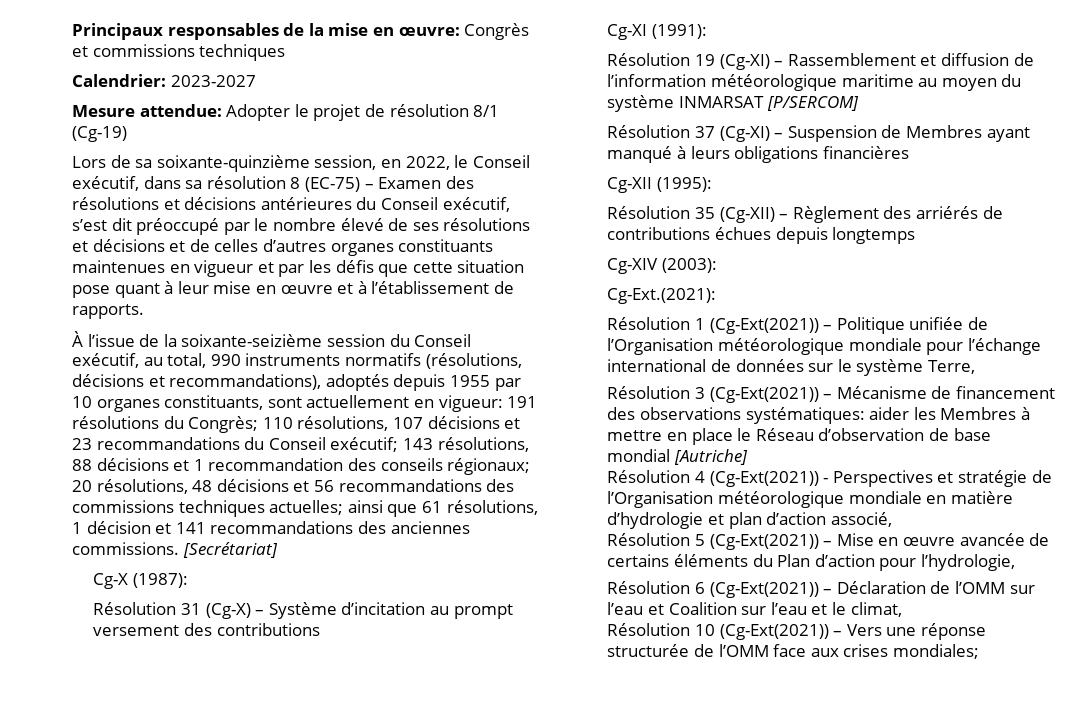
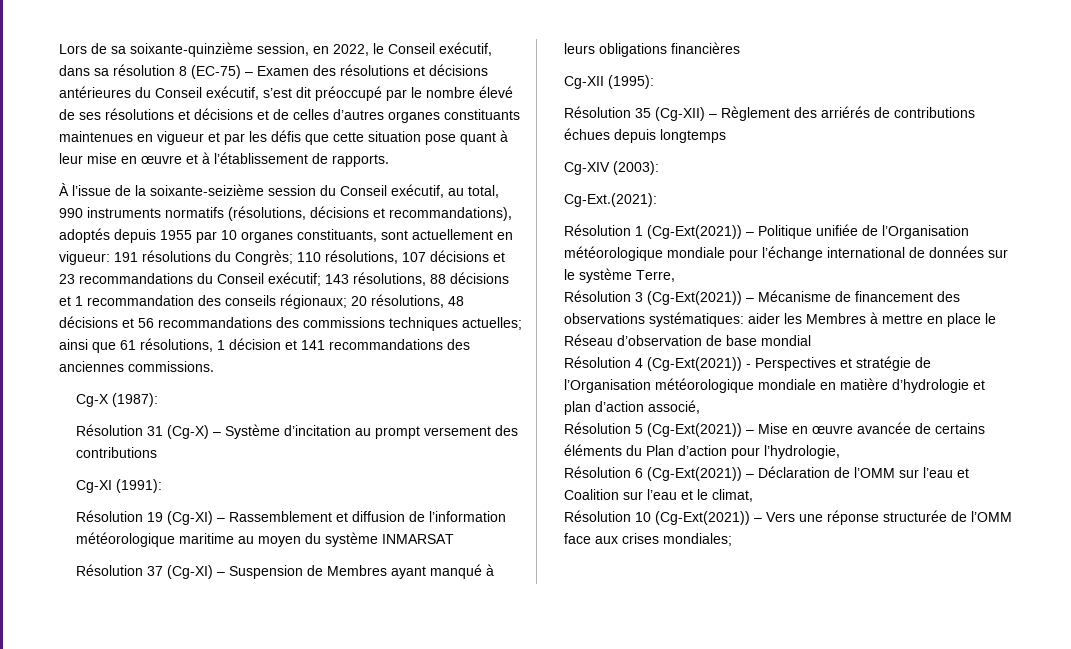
- Principaux responsables de la mise en œuvre: Congrès et commissions techniques
- Calendrier: 2023-2027
- Mesure attendue: Adopter le projet de résolution 8/1 (Cg-19)
- [Secrétariat]
- Résolution 19 (Cg-XI) – Rassemblement et diffusion de l’information météorologique maritime au moyen du système INMARSAT [P/SERCOM]
+ Résolution 19 (Cg-XI) – Rassemblement et diffusion de l’information météorologique maritime au moyen du système INMARSAT
- Résolution 3 (Cg-Ext(2021)) – Mécanisme de financement des observations systématiques: aider les Membres à mettre en place le Réseau d’observation de base mondial [Autriche]
+ Résolution 3 (Cg-Ext(2021)) – Mécanisme de financement des observations systématiques: aider les Membres à mettre en place le Réseau d’observation de base mondial

